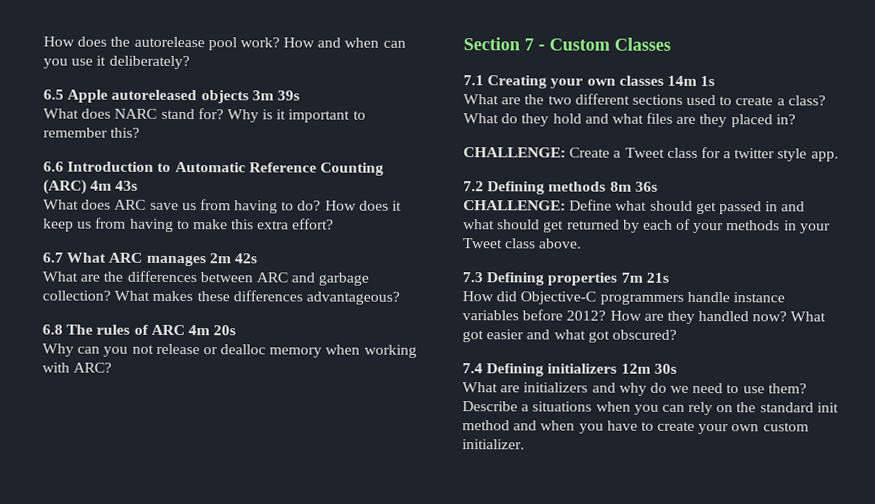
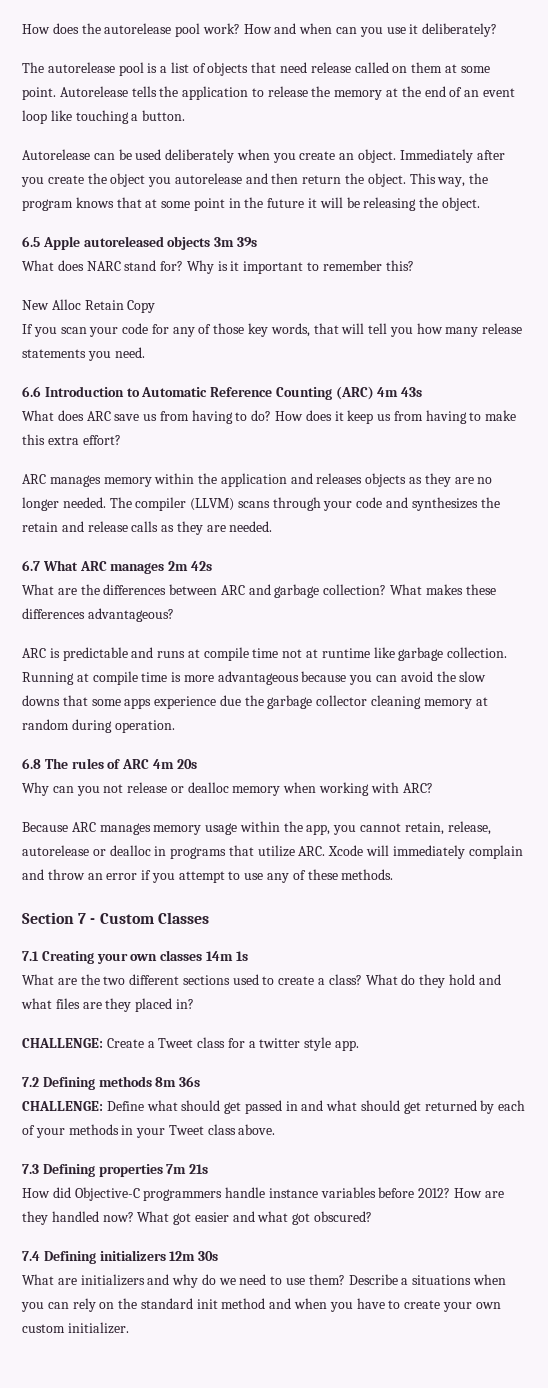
+ The autorelease pool is a list of objects that need release called on them at some point. Autorelease tells the application to release the memory at the end of an event loop like touching a button.
+ Autorelease can be used deliberately when you create an object. Immediately after you create the object you autorelease and then return the object. This way, the program knows that at some point in the future it will be releasing the object.
+ New Alloc Retain Copy
+ If you scan your code for any of those key words, that will tell you how many release statements you need.
+ ARC manages memory within the application and releases objects as they are no longer needed. The compiler (LLVM) scans through your code and synthesizes the retain and release calls as they are needed.
+ ARC is predictable and runs at compile time not at runtime like garbage collection. Running at compile time is more advantageous because you can avoid the slow downs that some apps experience due the garbage collector cleaning memory at random during operation.
+ Because ARC manages memory usage within the app, you cannot retain, release, autorelease or dealloc in programs that utilize ARC. Xcode will immediately complain and throw an error if you attempt to use any of these methods.

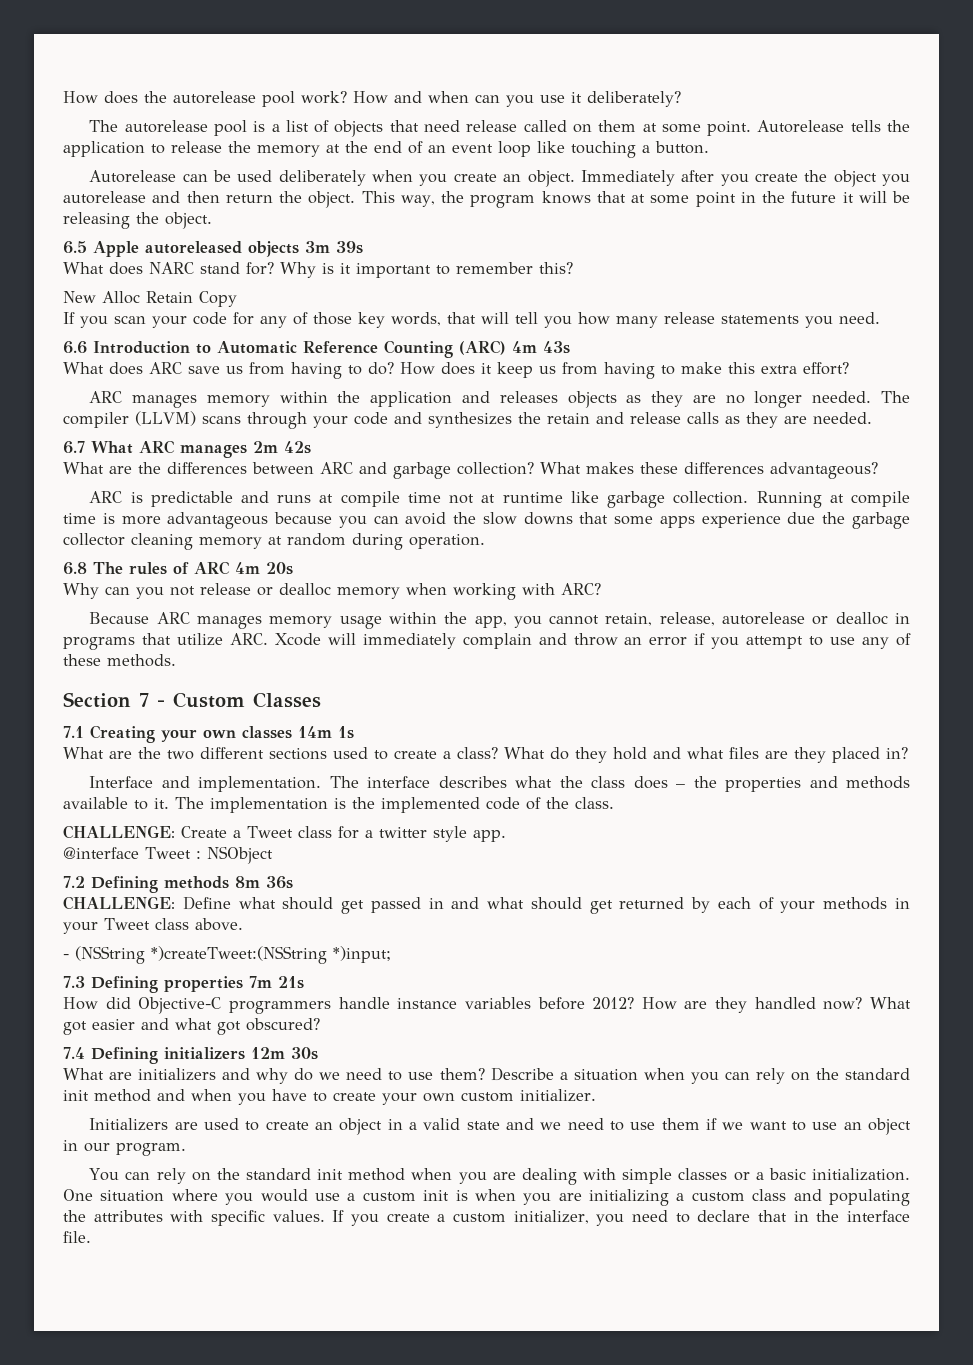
+ Interface and implementation. The interface describes what the class does – the properties and methods available to it. The implementation is the implemented code of the class.
+ @interface Tweet : NSObject
+ - (NSString *)createTweet:(NSString *)input;
- Describe a situations when you can rely on the standard init method and when you have to create your own custom initializer.
+ Describe a situation when you can rely on the standard init method and when you have to create your own custom initializer.
+ Initializers are used to create an object in a valid state and we need to use them if we want to use an object in our program.
+ You can rely on the standard init method when you are dealing with simple classes or a basic initialization. One situation where you would use a custom init is when you are initializing a custom class and populating the attributes with specific values. If you create a custom initializer, you need to declare that in the interface file.

